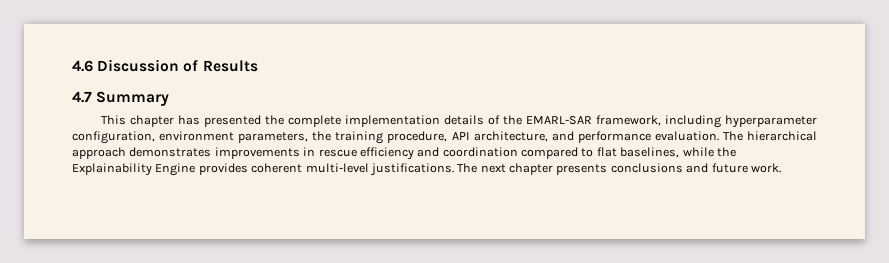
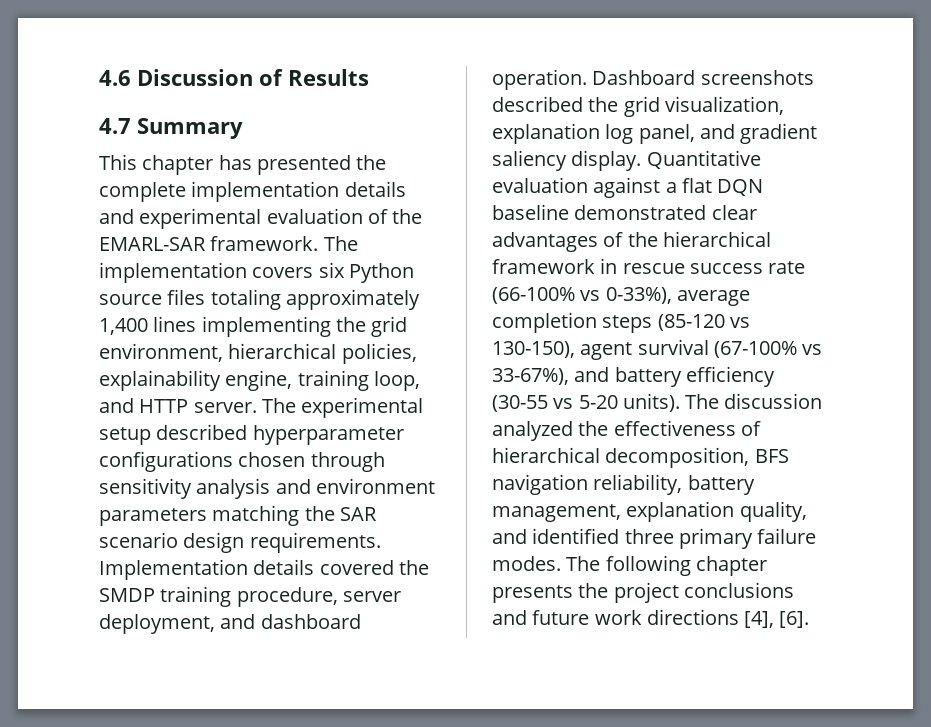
- This chapter has presented the complete implementation details of the EMARL-SAR framework, including hyperparameter configuration, environment parameters, the training procedure, API architecture, and performance evaluation. The hierarchical approach demonstrates improvements in rescue efficiency and coordination compared to flat baselines, while the Explainability Engine provides coherent multi-level justifications. The next chapter presents conclusions and future work.
+ This chapter has presented the complete implementation details and experimental evaluation of the EMARL-SAR framework. The implementation covers six Python source files totaling approximately 1,400 lines implementing the grid environment, hierarchical policies, explainability engine, training loop, and HTTP server. The experimental setup described hyperparameter configurations chosen through sensitivity analysis and environment parameters matching the SAR scenario design requirements. Implementation details covered the SMDP training procedure, server deployment, and dashboard operation. Dashboard screenshots described the grid visualization, explanation log panel, and gradient saliency display. Quantitative evaluation against a flat DQN baseline demonstrated clear advantages of the hierarchical framework in rescue success rate (66-100% vs 0-33%), average completion steps (85-120 vs 130-150), agent survival (67-100% vs 33-67%), and battery efficiency (30-55 vs 5-20 units). The discussion analyzed the effectiveness of hierarchical decomposition, BFS navigation reliability, battery management, explanation quality, and identified three primary failure modes. The following chapter presents the project conclusions and future work directions [4], [6].

